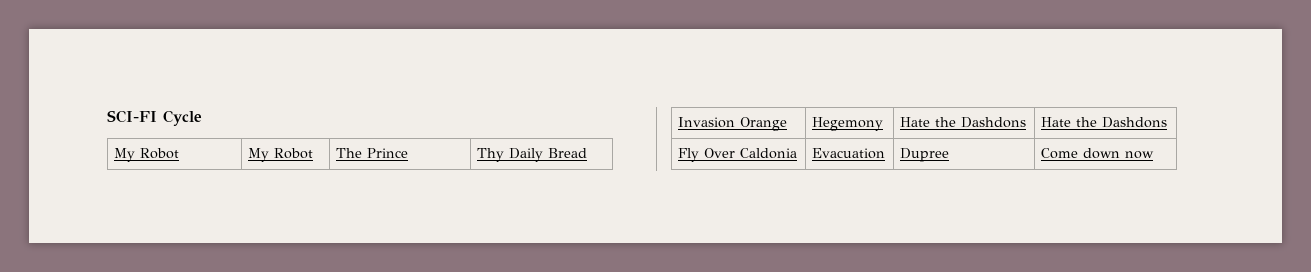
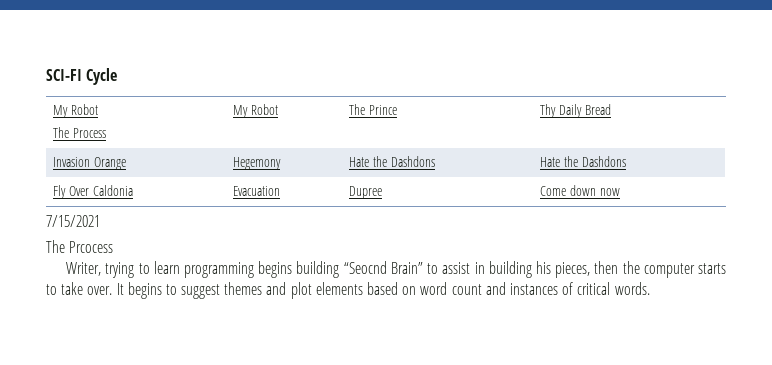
  SCI-FI Cycle
- My Robot | My Robot | The Prince | Thy Daily Bread
+ My Robot
+ The Process | My Robot | The Prince | Thy Daily Bread
+ 7/15/2021
+ The Prcocess
+ Writer, trying to learn programming begins building “Seocnd Brain” to assist in building his pieces, then the computer starts to take over. It begins to suggest themes and plot elements based on word count and instances of critical words.

